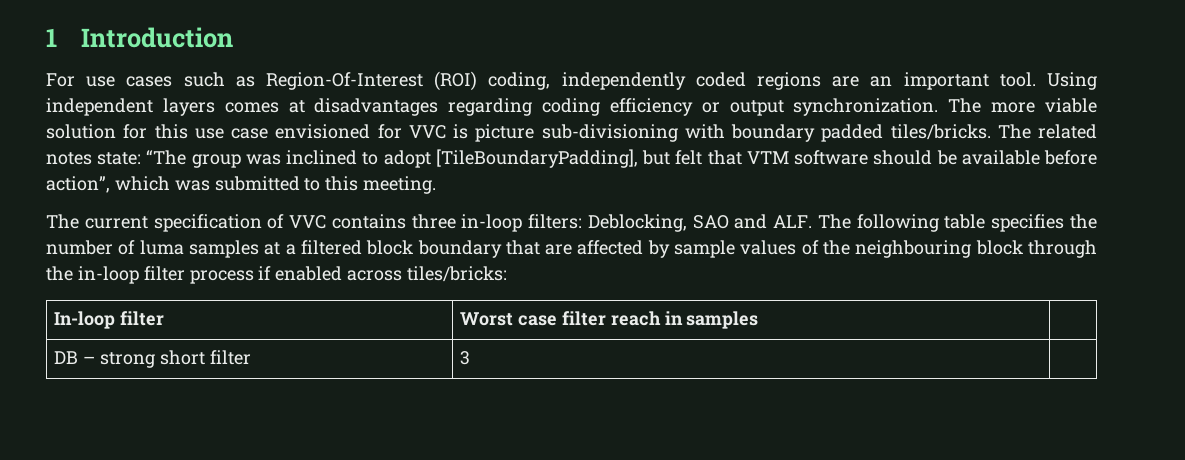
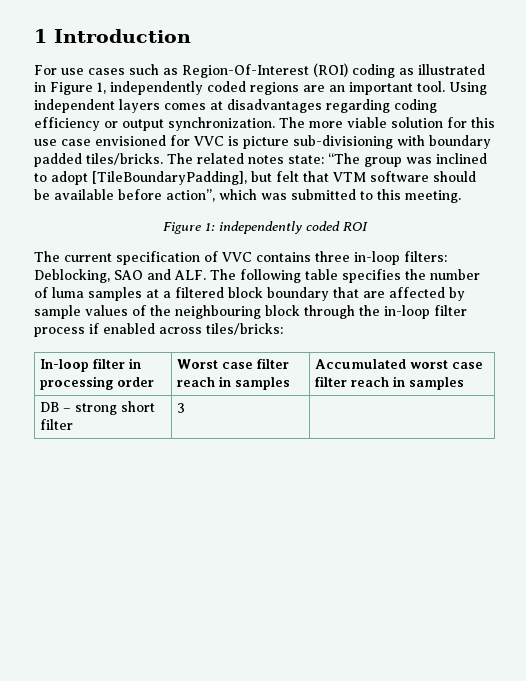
- For use cases such as Region-Of-Interest (ROI) coding, independently coded regions are an important tool.
+ For use cases such as Region-Of-Interest (ROI) coding as illustrated in Figure 1, independently coded regions are an important tool.
+ Figure 1: independently coded ROI
- In-loop filter | Worst case filter reach in samples |
+ In-loop filter in processing order | Worst case filter reach in samples | Accumulated worst case filter reach in samples

